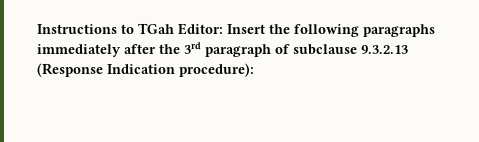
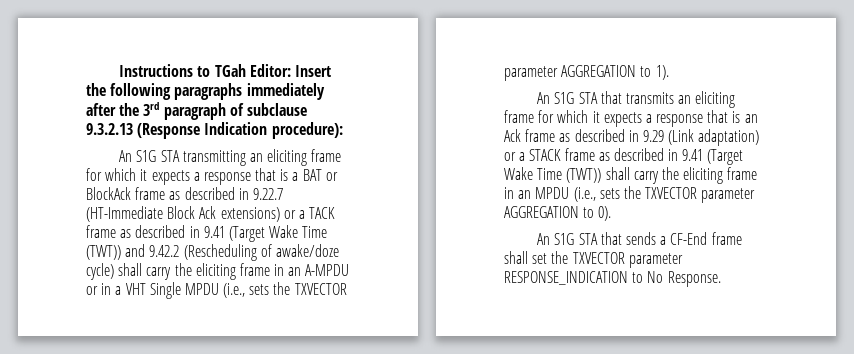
+ An S1G STA transmitting an eliciting frame for which it expects a response that is a BAT or BlockAck frame as described in 9.22.7 (HT-Immediate Block Ack extensions) or a TACK frame as described in 9.41 (Target Wake Time (TWT)) and 9.42.2 (Rescheduling of awake/doze cycle) shall carry the eliciting frame in an A-MPDU or in a VHT Single MPDU (i.e., sets the TXVECTOR parameter AGGREGATION to 1).
+ An S1G STA that transmits an eliciting frame for which it expects a response that is an Ack frame as described in 9.29 (Link adaptation) or a STACK frame as described in 9.41 (Target Wake Time (TWT)) shall carry the eliciting frame in an MPDU (i.e., sets the TXVECTOR parameter AGGREGATION to 0).
+ An S1G STA that sends a CF-End frame shall set the TXVECTOR parameter RESPONSE_INDICATION to No Response.

